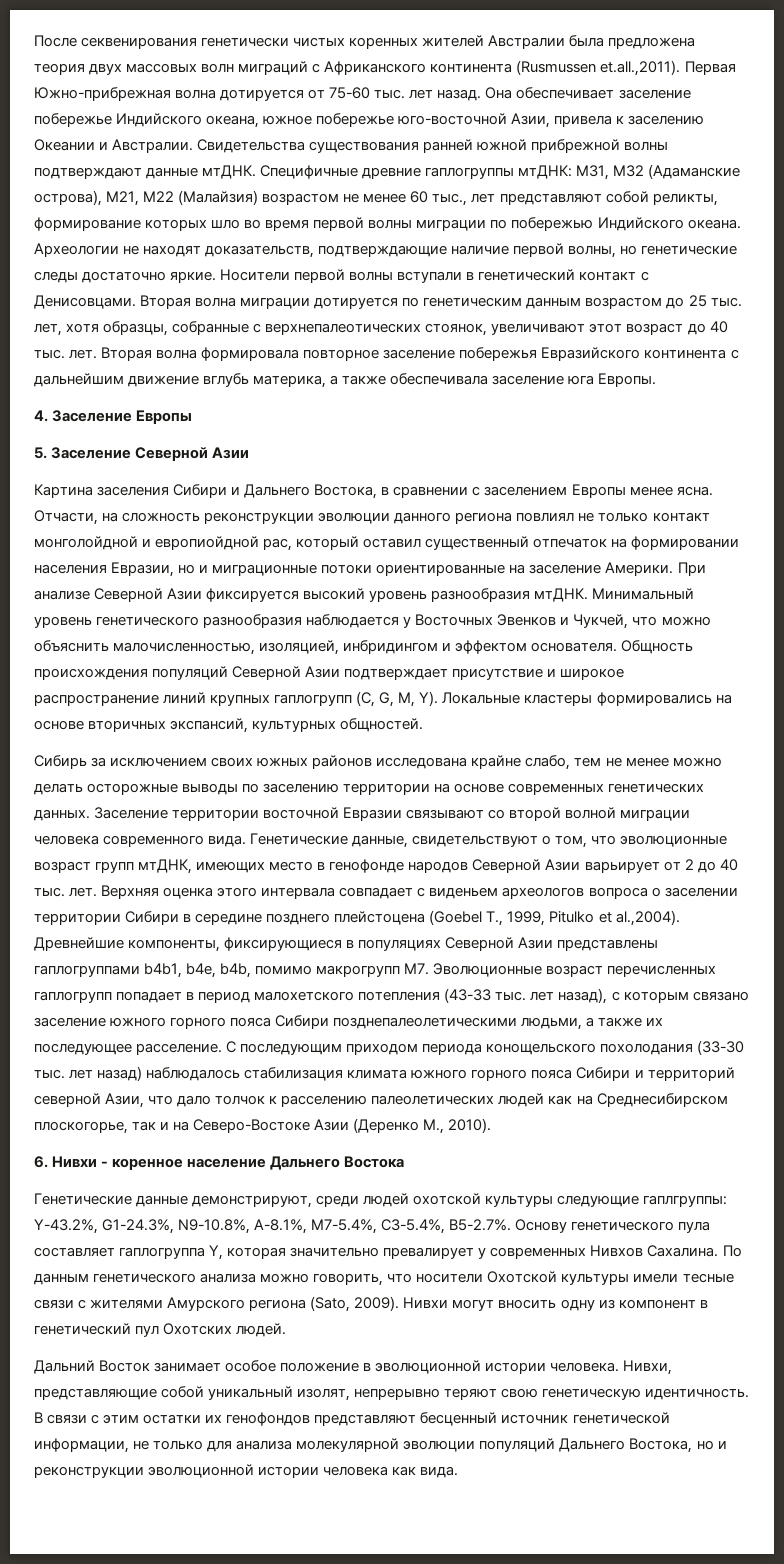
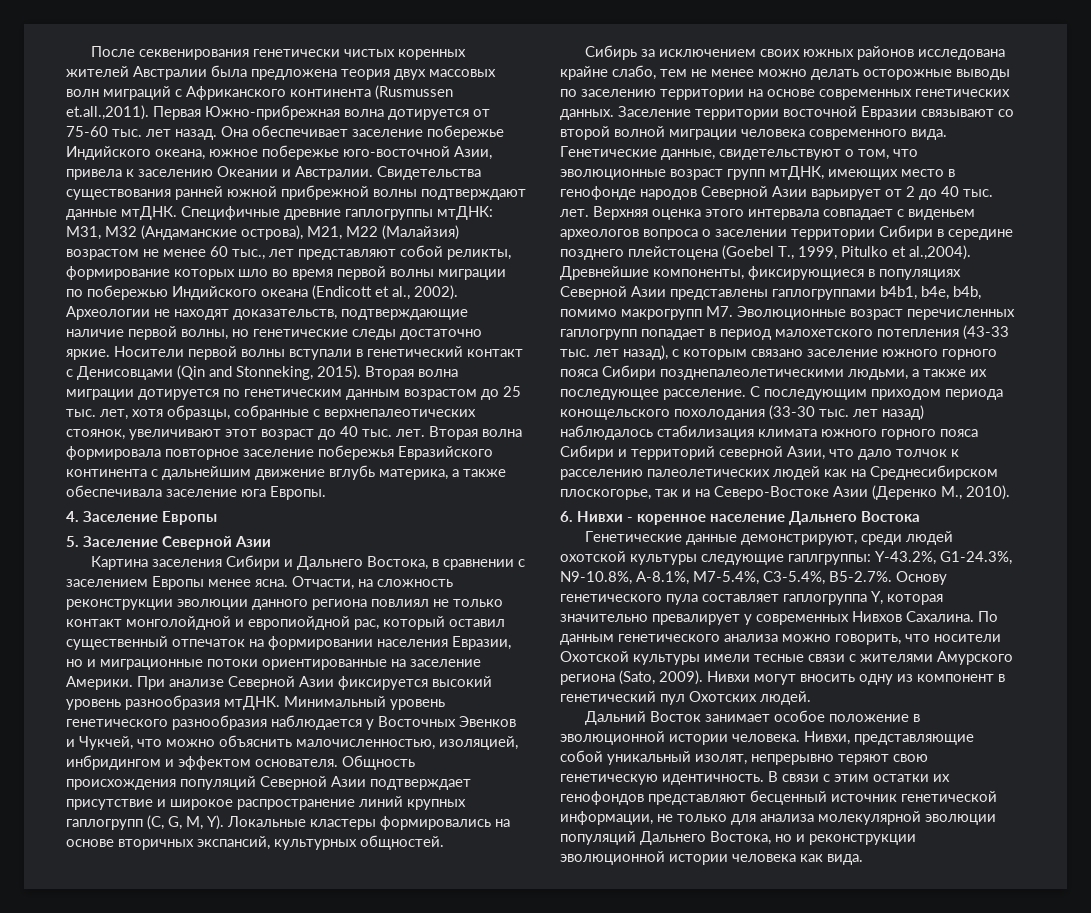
- Специфичные древние гаплогруппы мтДНК: М31, М32 (Адаманские острова), М21, М22 (Малайзия) возрастом не менее 60 тыс., лет представляют собой реликты, формирование которых шло во время первой волны миграции по побережью Индийского океана.
+ Специфичные древние гаплогруппы мтДНК: М31, М32 (Андаманские острова), М21, М22 (Малайзия) возрастом не менее 60 тыс., лет представляют собой реликты, формирование которых шло во время первой волны миграции по побережью Индийского океана (Endicott et al., 2002).
- Носители первой волны вступали в генетический контакт с Денисовцами.
+ Носители первой волны вступали в генетический контакт с Денисовцами (Qin and Stonneking, 2015).

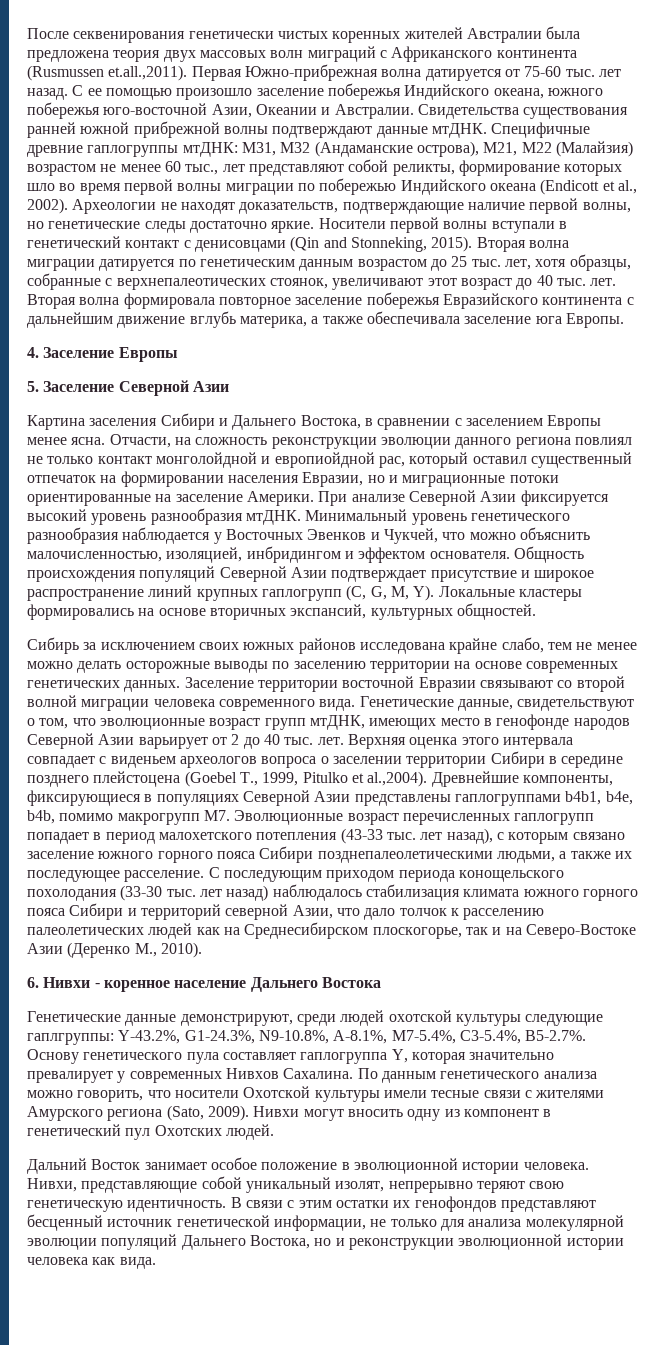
- После секвенирования генетически чистых коренных жителей Австралии была предложена теория двух массовых волн миграций с Африканского континента (Rusmussen et.all.,2011). Первая Южно-прибрежная волна дотируется от 75-60 тыс. лет назад.
+ После секвенирования генетически чистых коренных жителей Австралии была предложена теория двух массовых волн миграций с Африканского континента (Rusmussen et.all.,2011). Первая Южно-прибрежная волна датируется от 75-60 тыс. лет назад.
- Она обеспечивает заселение побережье Индийского океана, южное побережье юго-восточной Азии, привела к заселению Океании и Австралии.
+ С ее помощью произошло заселение побережья Индийского океана, южного побережья юго-восточной Азии, Океании и Австралии.
- Носители первой волны вступали в генетический контакт с Денисовцами (Qin and Stonneking, 2015).
+ Носители первой волны вступали в генетический контакт с денисовцами (Qin and Stonneking, 2015).
- Вторая волна миграции дотируется по генетическим данным возрастом до 25 тыс. лет, хотя образцы, собранные с верхнепалеотических стоянок, увеличивают этот возраст до 40 тыс. лет.
+ Вторая волна миграции датируется по генетическим данным возрастом до 25 тыс. лет, хотя образцы, собранные с верхнепалеотических стоянок, увеличивают этот возраст до 40 тыс. лет.

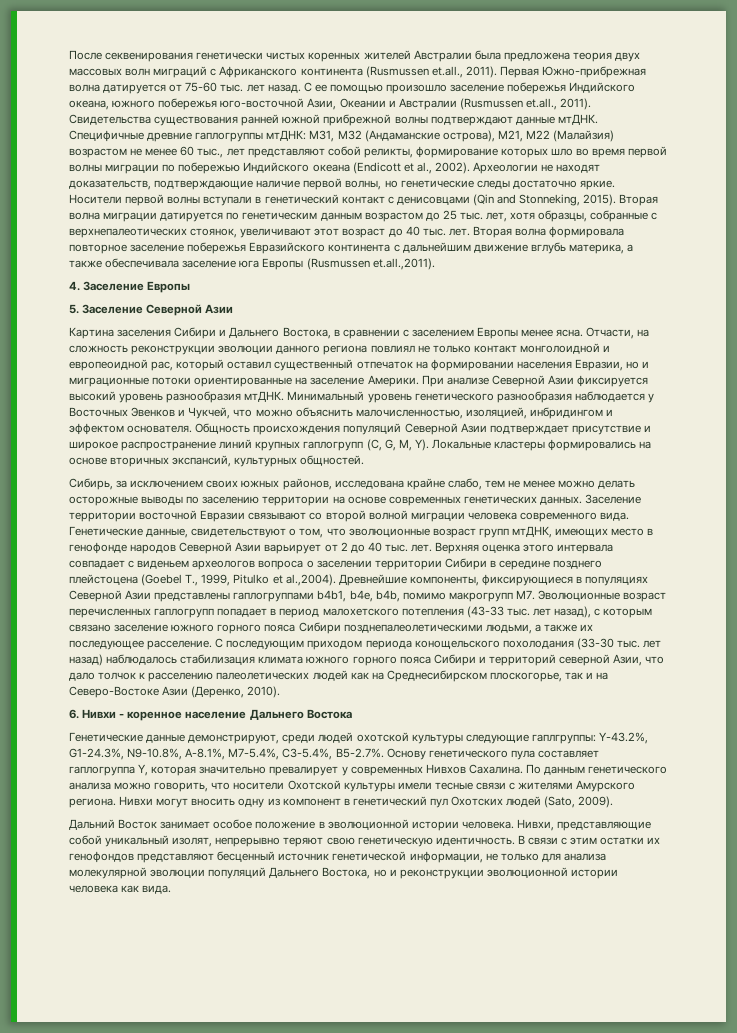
- После секвенирования генетически чистых коренных жителей Австралии была предложена теория двух массовых волн миграций с Африканского континента (Rusmussen et.all.,2011). Первая Южно-прибрежная волна датируется от 75-60 тыс. лет назад.
+ После секвенирования генетически чистых коренных жителей Австралии была предложена теория двух массовых волн миграций с Африканского континента (Rusmussen et.all., 2011). Первая Южно-прибрежная волна датируется от 75-60 тыс. лет назад.
- С ее помощью произошло заселение побережья Индийского океана, южного побережья юго-восточной Азии, Океании и Австралии.
+ С ее помощью произошло заселение побережья Индийского океана, южного побережья юго-восточной Азии, Океании и Австралии (Rusmussen et.all., 2011).
- Вторая волна формировала повторное заселение побережья Евразийского континента с дальнейшим движение вглубь материка, а также обеспечивала заселение юга Европы.
+ Вторая волна формировала повторное заселение побережья Евразийского континента с дальнейшим движение вглубь материка, а также обеспечивала заселение юга Европы (Rusmussen et.all.,2011).
- Отчасти, на сложность реконструкции эволюции данного региона повлиял не только контакт монголойдной и европиойдной рас, который оставил существенный отпечаток на формировании населения Евразии, но и миграционные потоки ориентированные на заселение Америки.
+ Отчасти, на сложность реконструкции эволюции данного региона повлиял не только контакт монголоидной и европеоидной рас, который оставил существенный отпечаток на формировании населения Евразии, но и миграционные потоки ориентированные на заселение Америки.
- Сибирь за исключением своих южных районов исследована крайне слабо, тем не менее можно делать осторожные выводы по заселению территории на основе современных генетических данных.
+ Сибирь, за исключением своих южных районов, исследована крайне слабо, тем не менее можно делать осторожные выводы по заселению территории на основе современных генетических данных.
- С последующим приходом периода конощельского похолодания (33-30 тыс. лет назад) наблюдалось стабилизация климата южного горного пояса Сибири и территорий северной Азии, что дало толчок к расселению палеолетических людей как на Среднесибирском плоскогорье, так и на Северо-Востоке Азии (Деренко М., 2010).
+ С последующим приходом периода конощельского похолодания (33-30 тыс. лет назад) наблюдалось стабилизация климата южного горного пояса Сибири и территорий северной Азии, что дало толчок к расселению палеолетических людей как на Среднесибирском плоскогорье, так и на Северо-Востоке Азии (Деренко, 2010).
- По данным генетического анализа можно говорить, что носители Охотской культуры имели тесные связи с жителями Амурского региона (Sato, 2009).
+ По данным генетического анализа можно говорить, что носители Охотской культуры имели тесные связи с жителями Амурского региона.
- Нивхи могут вносить одну из компонент в генетический пул Охотских людей.
+ Нивхи могут вносить одну из компонент в генетический пул Охотских людей (Sato, 2009).

